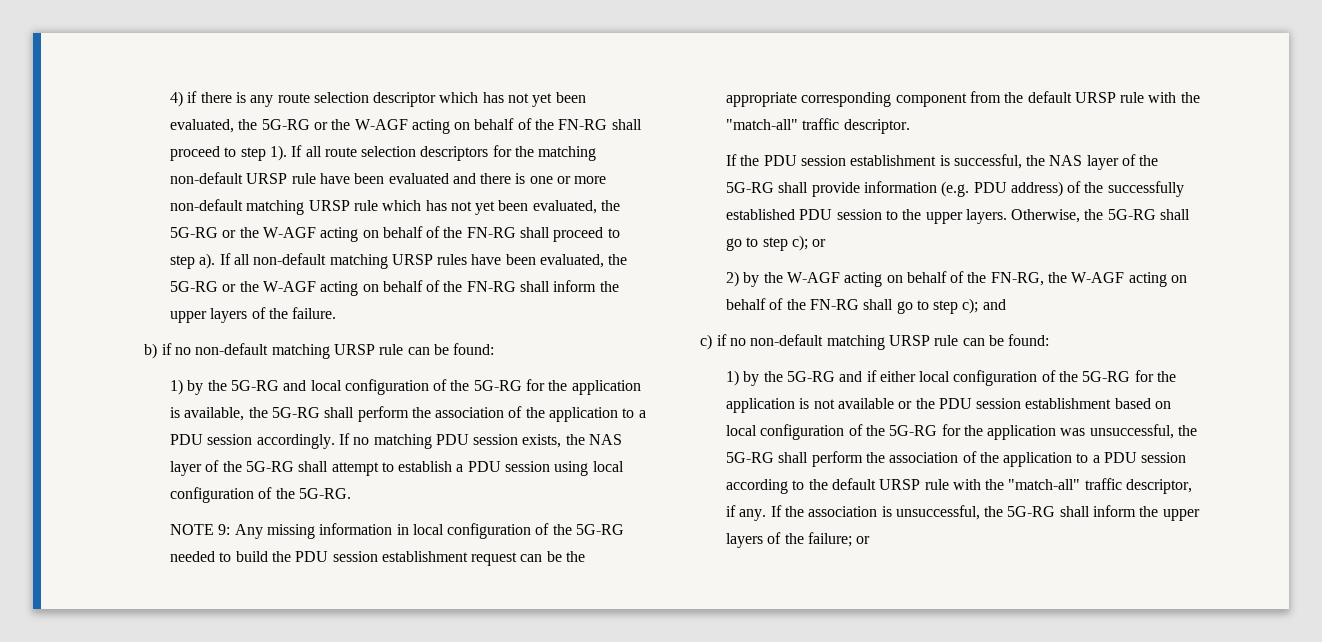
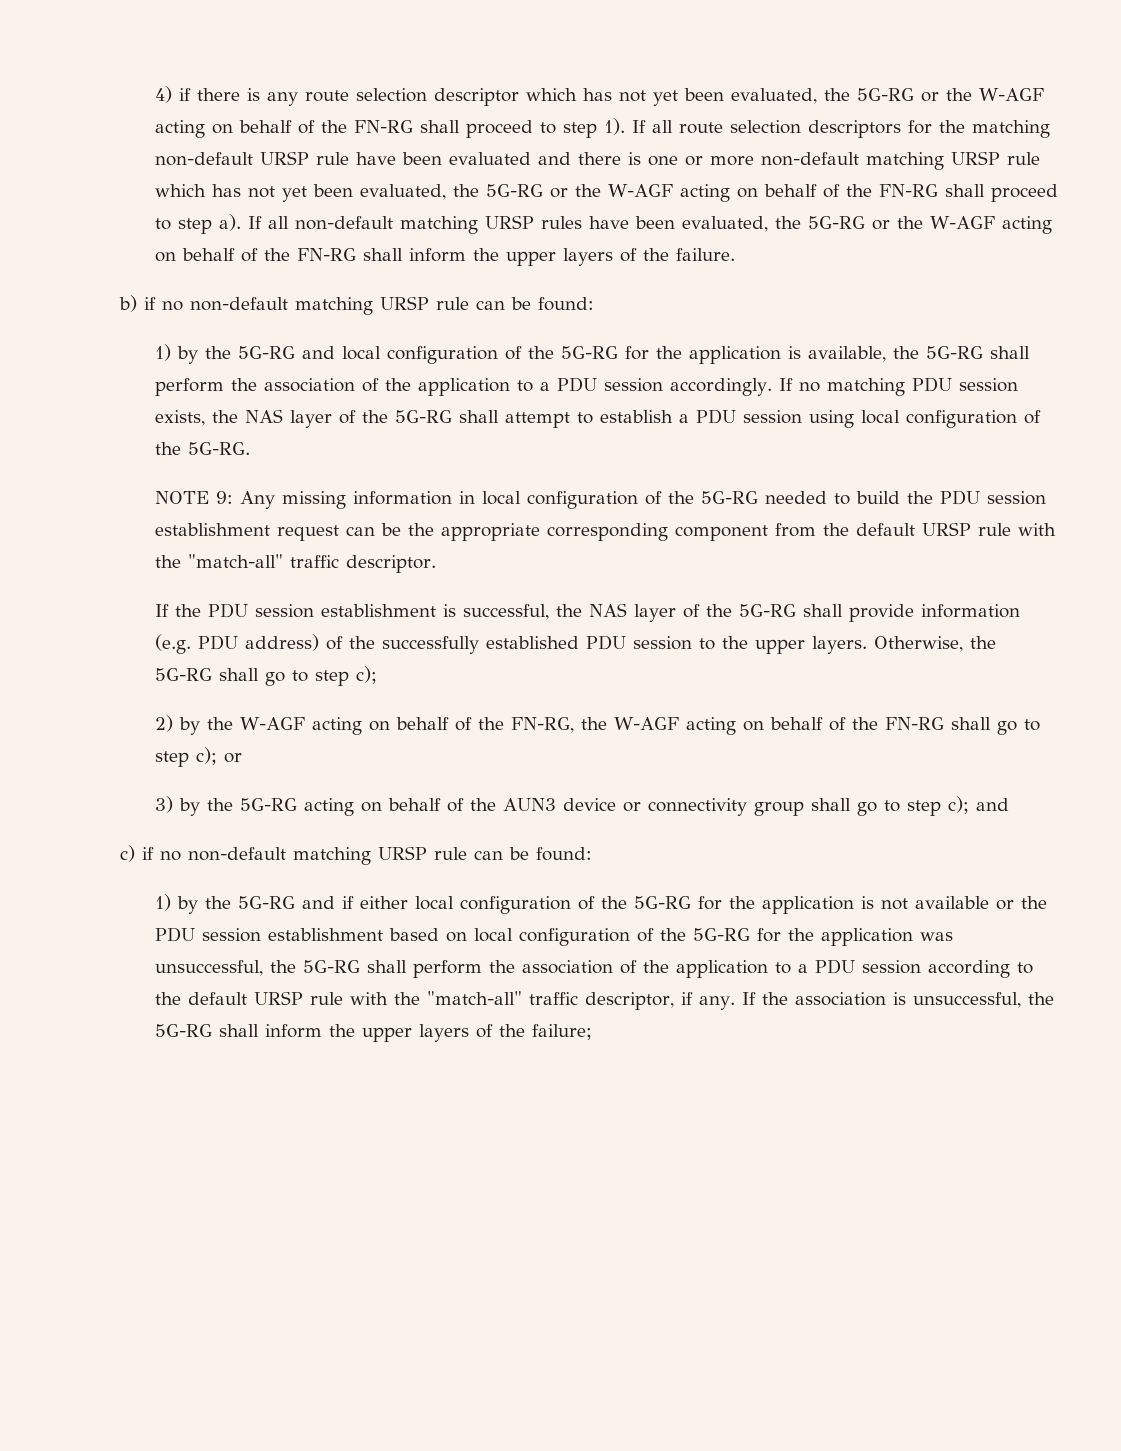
- Otherwise, the 5G-RG shall go to step c); or
+ Otherwise, the 5G-RG shall go to step c);
- 2) by the W-AGF acting on behalf of the FN-RG, the W-AGF acting on behalf of the FN-RG shall go to step c); and
+ 2) by the W-AGF acting on behalf of the FN-RG, the W-AGF acting on behalf of the FN-RG shall go to step c); or
+ 3) by the 5G-RG acting on behalf of the AUN3 device or connectivity group shall go to step c); and
- If the association is unsuccessful, the 5G-RG shall inform the upper layers of the failure; or
+ If the association is unsuccessful, the 5G-RG shall inform the upper layers of the failure;

